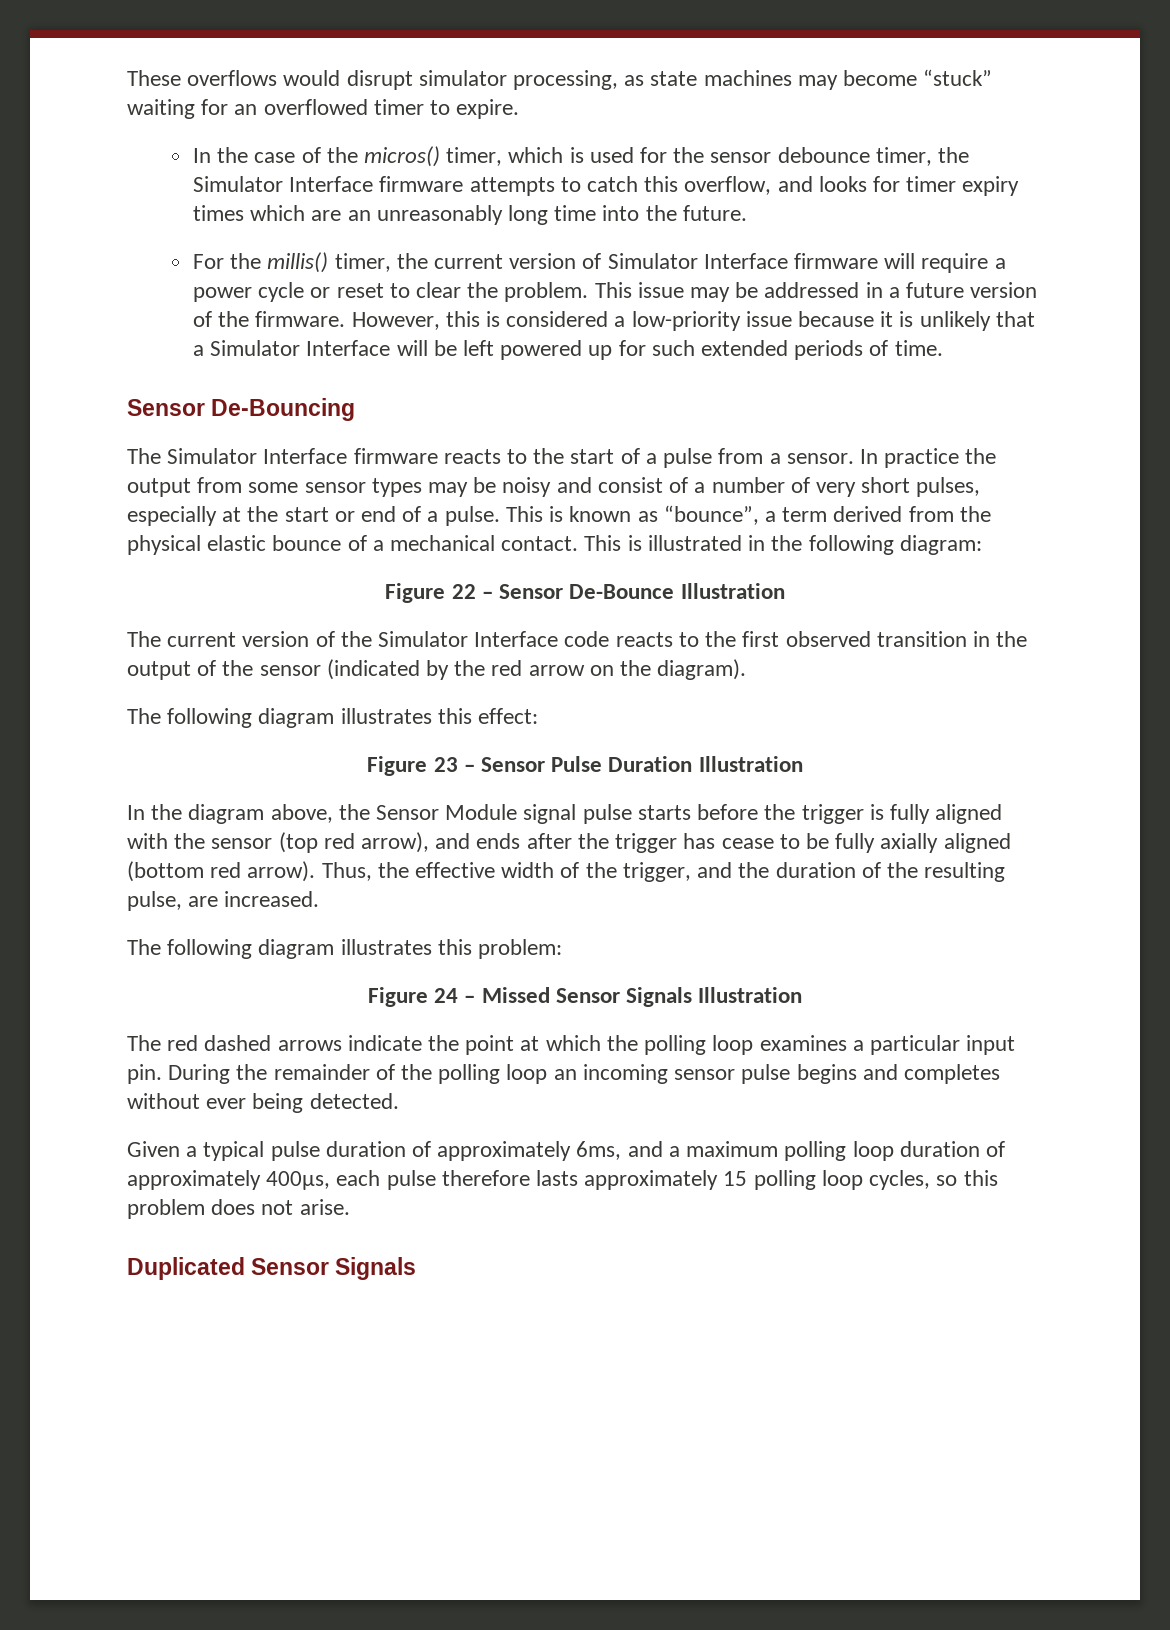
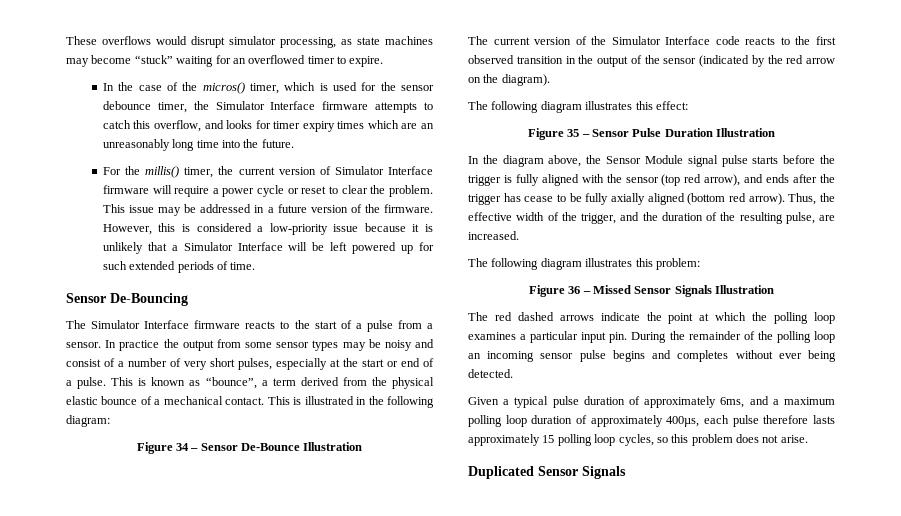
- Figure 22 – Sensor De-Bounce Illustration
+ Figure 34 – Sensor De-Bounce Illustration
- Figure 23 – Sensor Pulse Duration Illustration
+ Figure 35 – Sensor Pulse Duration Illustration
- Figure 24 – Missed Sensor Signals Illustration
+ Figure 36 – Missed Sensor Signals Illustration

